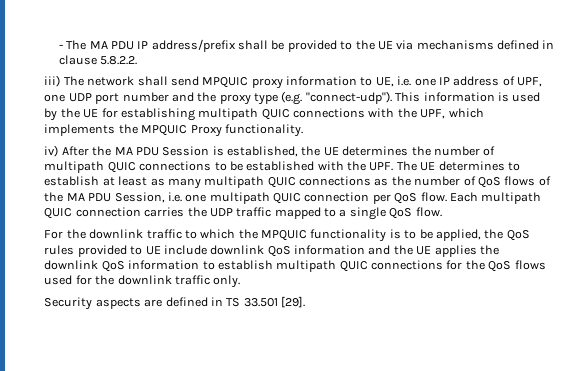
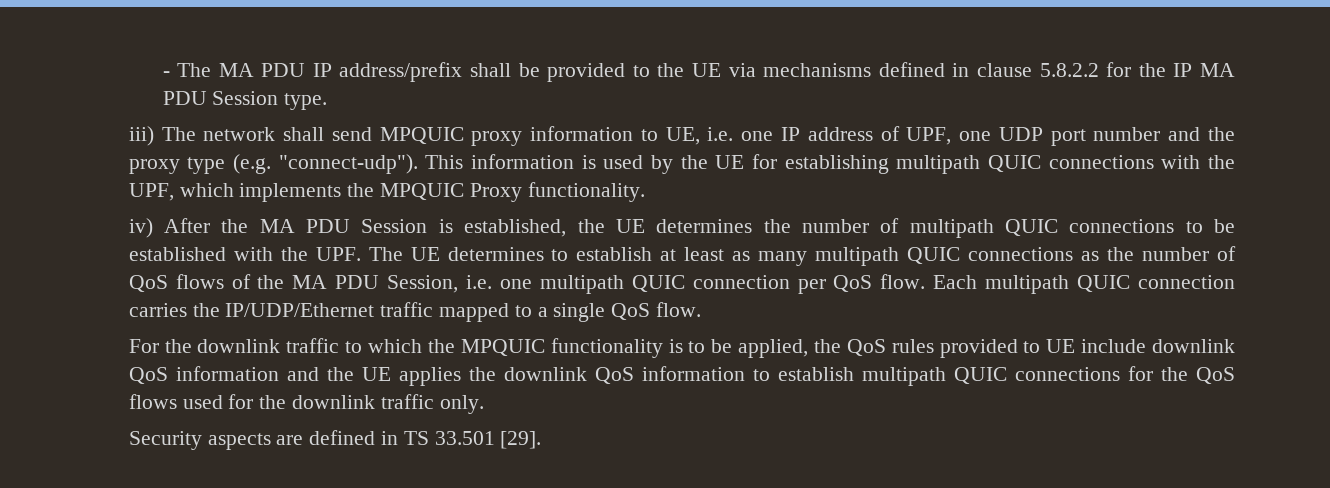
- - The MA PDU IP address/prefix shall be provided to the UE via mechanisms defined in clause 5.8.2.2.
+ - The MA PDU IP address/prefix shall be provided to the UE via mechanisms defined in clause 5.8.2.2 for the IP MA PDU Session type.
- Each multipath QUIC connection carries the UDP traffic mapped to a single QoS flow.
+ Each multipath QUIC connection carries the IP/UDP/Ethernet traffic mapped to a single QoS flow.

